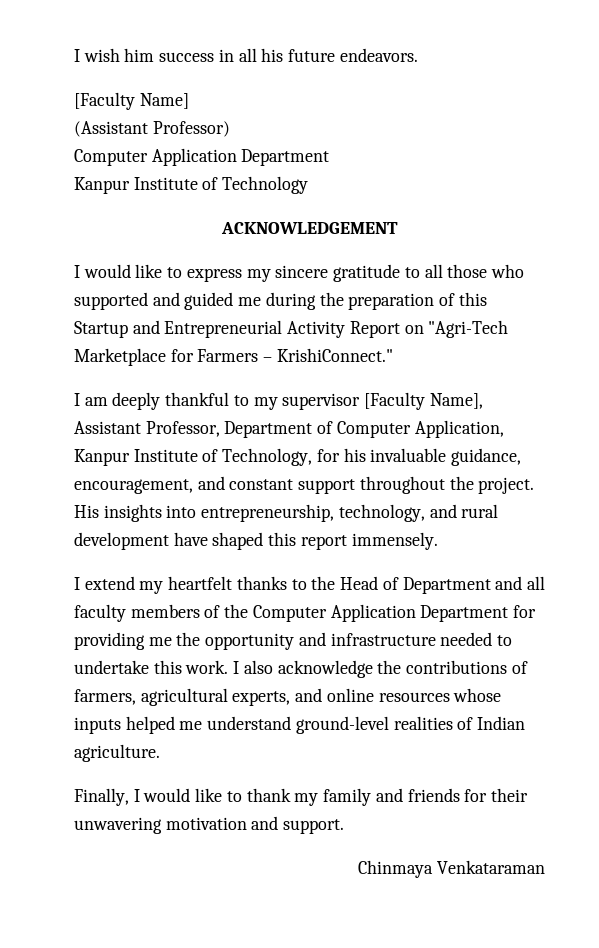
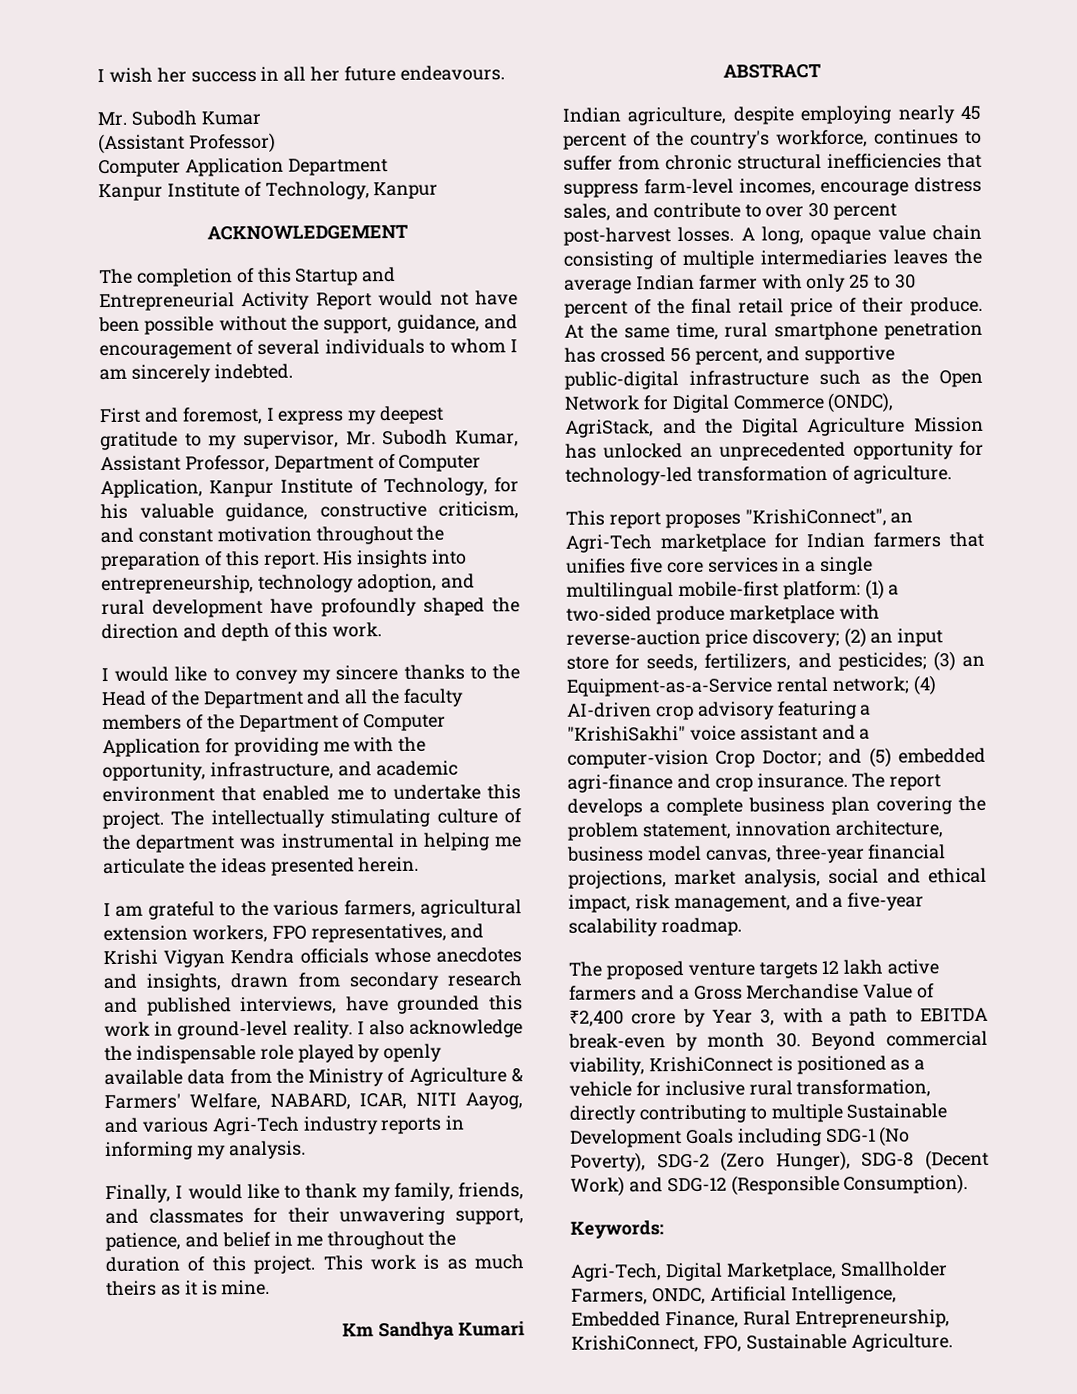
- I wish him success in all his future endeavors.
- [Faculty Name]
+ I wish her success in all her future endeavours.
+ Mr. Subodh Kumar
- Kanpur Institute of Technology
+ Kanpur Institute of Technology, Kanpur
- I would like to express my sincere gratitude to all those who supported and guided me during the preparation of this Startup and Entrepreneurial Activity Report on "Agri-Tech Marketplace for Farmers – KrishiConnect."
- I am deeply thankful to my supervisor [Faculty Name], Assistant Professor, Department of Computer Application, Kanpur Institute of Technology, for his invaluable guidance, encouragement, and constant support throughout the project.
+ The completion of this Startup and Entrepreneurial Activity Report would not have been possible without the support, guidance, and encouragement of several individuals to whom I am sincerely indebted.
+ First and foremost, I express my deepest gratitude to my supervisor, Mr. Subodh Kumar, Assistant Professor, Department of Computer Application, Kanpur Institute of Technology, for his valuable guidance, constructive criticism, and constant motivation throughout the preparation of this report.
- His insights into entrepreneurship, technology, and rural development have shaped this report immensely.
- I extend my heartfelt thanks to the Head of Department and all faculty members of the Computer Application Department for providing me the opportunity and infrastructure needed to undertake this work. I also acknowledge the contributions of farmers, agricultural experts, and online resources whose inputs helped me understand ground-level realities of Indian agriculture.
+ His insights into entrepreneurship, technology adoption, and rural development have profoundly shaped the direction and depth of this work.
+ I would like to convey my sincere thanks to the Head of the Department and all the faculty members of the Department of Computer Application for providing me with the opportunity, infrastructure, and academic environment that enabled me to undertake this project. The intellectually stimulating culture of the department was instrumental in helping me articulate the ideas presented herein.
+ I am grateful to the various farmers, agricultural extension workers, FPO representatives, and Krishi Vigyan Kendra officials whose anecdotes and insights, drawn from secondary research and published interviews, have grounded this work in ground-level reality. I also acknowledge the indispensable role played by openly available data from the Ministry of Agriculture & Farmers' Welfare, NABARD, ICAR, NITI Aayog, and various Agri-Tech industry reports in informing my analysis.
- Finally, I would like to thank my family and friends for their unwavering motivation and support.
- Chinmaya Venkataraman
+ Finally, I would like to thank my family, friends, and classmates for their unwavering support, patience, and belief in me throughout the duration of this project. This work is as much theirs as it is mine.
+ Km Sandhya Kumari
+ ABSTRACT
+ Indian agriculture, despite employing nearly 45 percent of the country's workforce, continues to suffer from chronic structural inefficiencies that suppress farm-level incomes, encourage distress sales, and contribute to over 30 percent post-harvest losses. A long, opaque value chain consisting of multiple intermediaries leaves the average Indian farmer with only 25 to 30 percent of the final retail price of their produce. At the same time, rural smartphone penetration has crossed 56 percent, and supportive public-digital infrastructure such as the Open Network for Digital Commerce (ONDC), AgriStack, and the Digital Agriculture Mission has unlocked an unprecedented opportunity for technology-led transformation of agriculture.
+ This report proposes "KrishiConnect", an Agri-Tech marketplace for Indian farmers that unifies five core services in a single multilingual mobile-first platform: (1) a two-sided produce marketplace with reverse-auction price discovery; (2) an input store for seeds, fertilizers, and pesticides; (3) an Equipment-as-a-Service rental network; (4) AI-driven crop advisory featuring a "KrishiSakhi" voice assistant and a computer-vision Crop Doctor; and (5) embedded agri-finance and crop insurance. The report develops a complete business plan covering the problem statement, innovation architecture, business model canvas, three-year financial projections, market analysis, social and ethical impact, risk management, and a five-year scalability roadmap.
+ The proposed venture targets 12 lakh active farmers and a Gross Merchandise Value of ₹2,400 crore by Year 3, with a path to EBITDA break-even by month 30. Beyond commercial viability, KrishiConnect is positioned as a vehicle for inclusive rural transformation, directly contributing to multiple Sustainable Development Goals including SDG-1 (No Poverty), SDG-2 (Zero Hunger), SDG-8 (Decent Work) and SDG-12 (Responsible Consumption).
+ Keywords:
+ Agri-Tech, Digital Marketplace, Smallholder Farmers, ONDC, Artificial Intelligence, Embedded Finance, Rural Entrepreneurship, KrishiConnect, FPO, Sustainable Agriculture.

